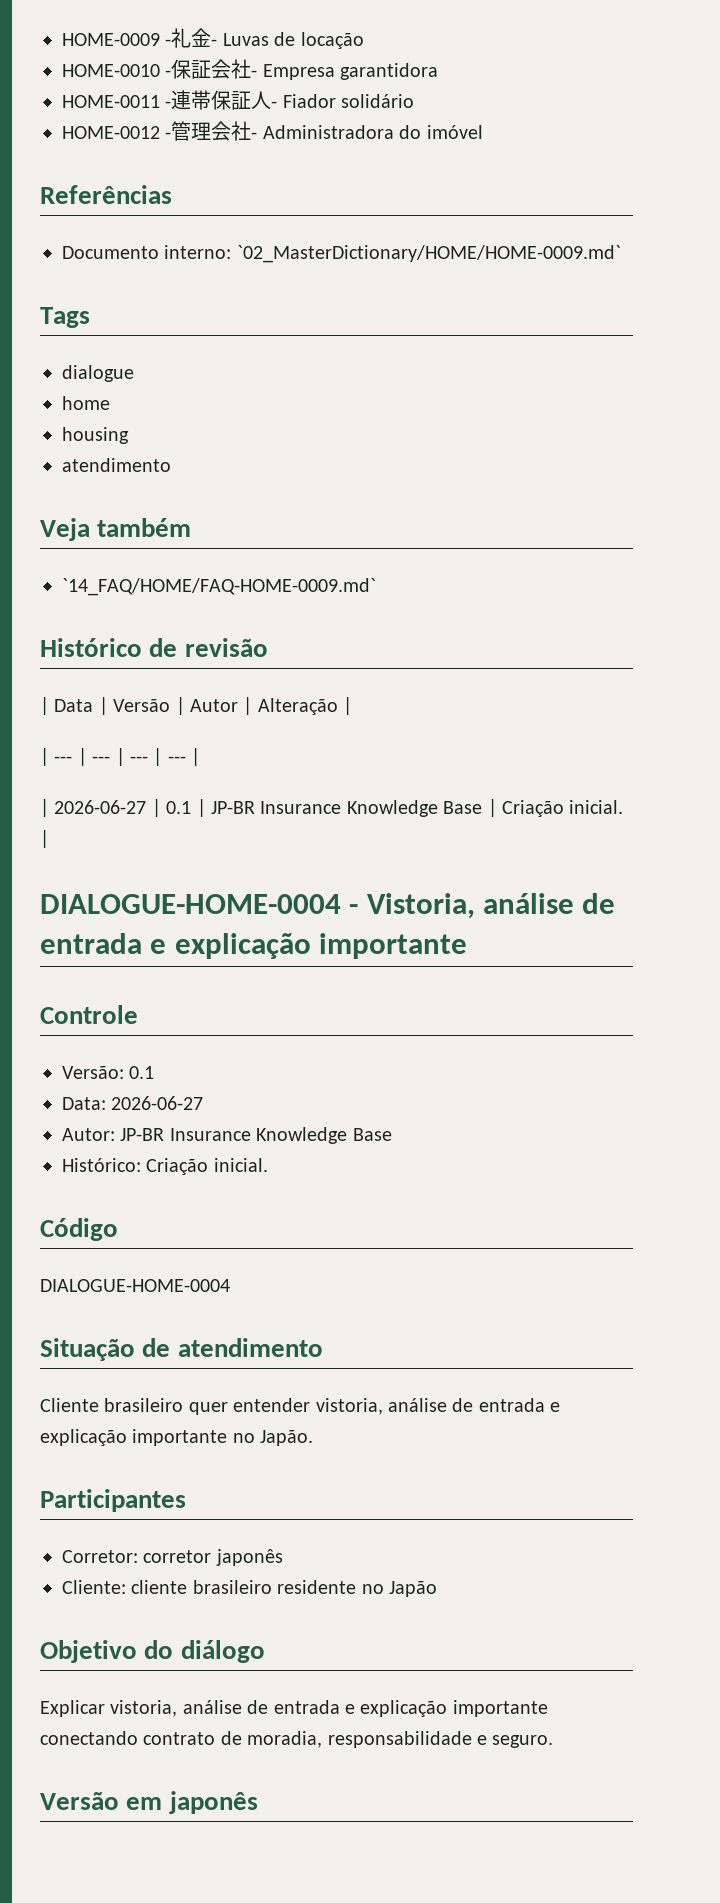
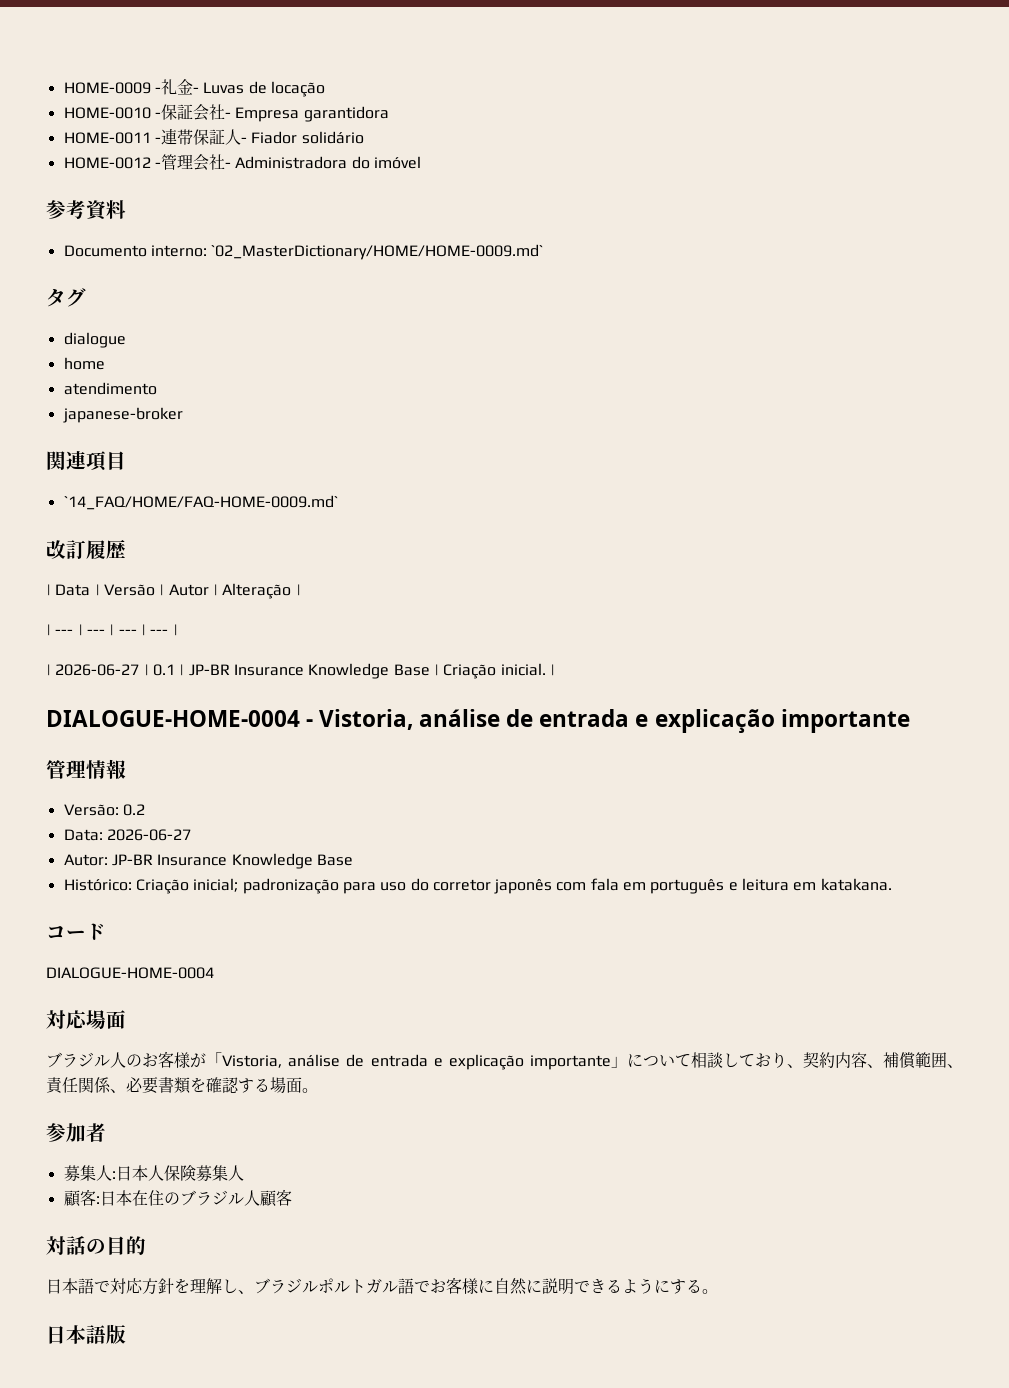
- Referências
+ 参考資料
- Tags
+ タグ
- housing
  atendimento
- Veja também
+ japanese-broker
+ 関連項目
  `14_FAQ/HOME/FAQ-HOME-0009.md`
- Histórico de revisão
+ 改訂履歴
- Controle
+ 管理情報
- Versão: 0.1
+ Versão: 0.2
- Histórico: Criação inicial.
- Código
+ Histórico: Criação inicial; padronização para uso do corretor japonês com fala em português e leitura em katakana.
+ コード
  DIALOGUE-HOME-0004
- Situação de atendimento
- Cliente brasileiro quer entender vistoria, análise de entrada e explicação importante no Japão.
- Participantes
- Corretor: corretor japonês
- Cliente: cliente brasileiro residente no Japão
- Objetivo do diálogo
- Explicar vistoria, análise de entrada e explicação importante conectando contrato de moradia, responsabilidade e seguro.
- Versão em japonês
+ 対応場面
+ ブラジル人のお客様が「Vistoria, análise de entrada e explicação importante」について相談しており、契約内容、補償範囲、責任関係、必要書類を確認する場面。
+ 参加者
+ 募集人:日本人保険募集人
+ 顧客:日本在住のブラジル人顧客
+ 対話の目的
+ 日本語で対応方針を理解し、ブラジルポルトガル語でお客様に自然に説明できるようにする。
+ 日本語版

